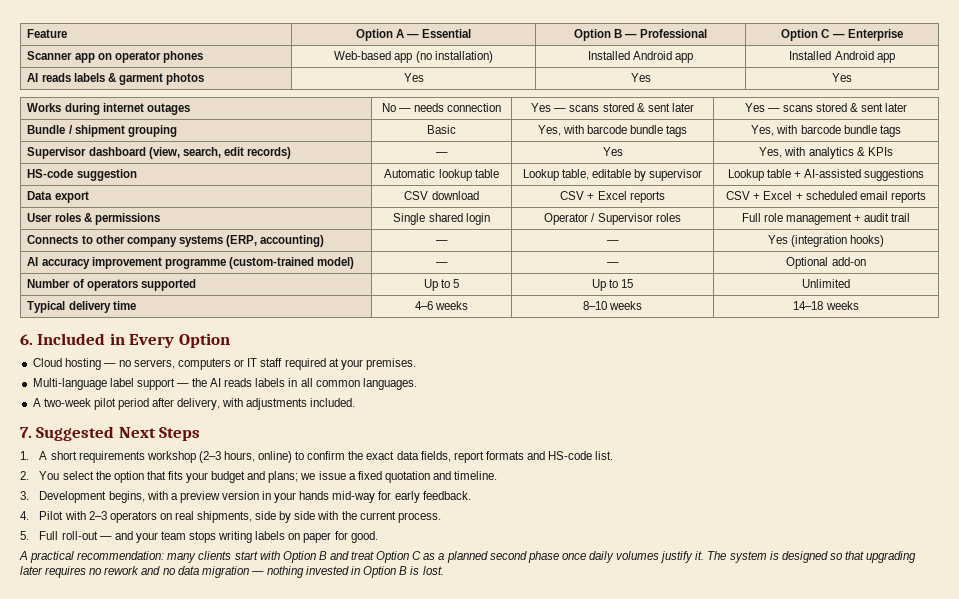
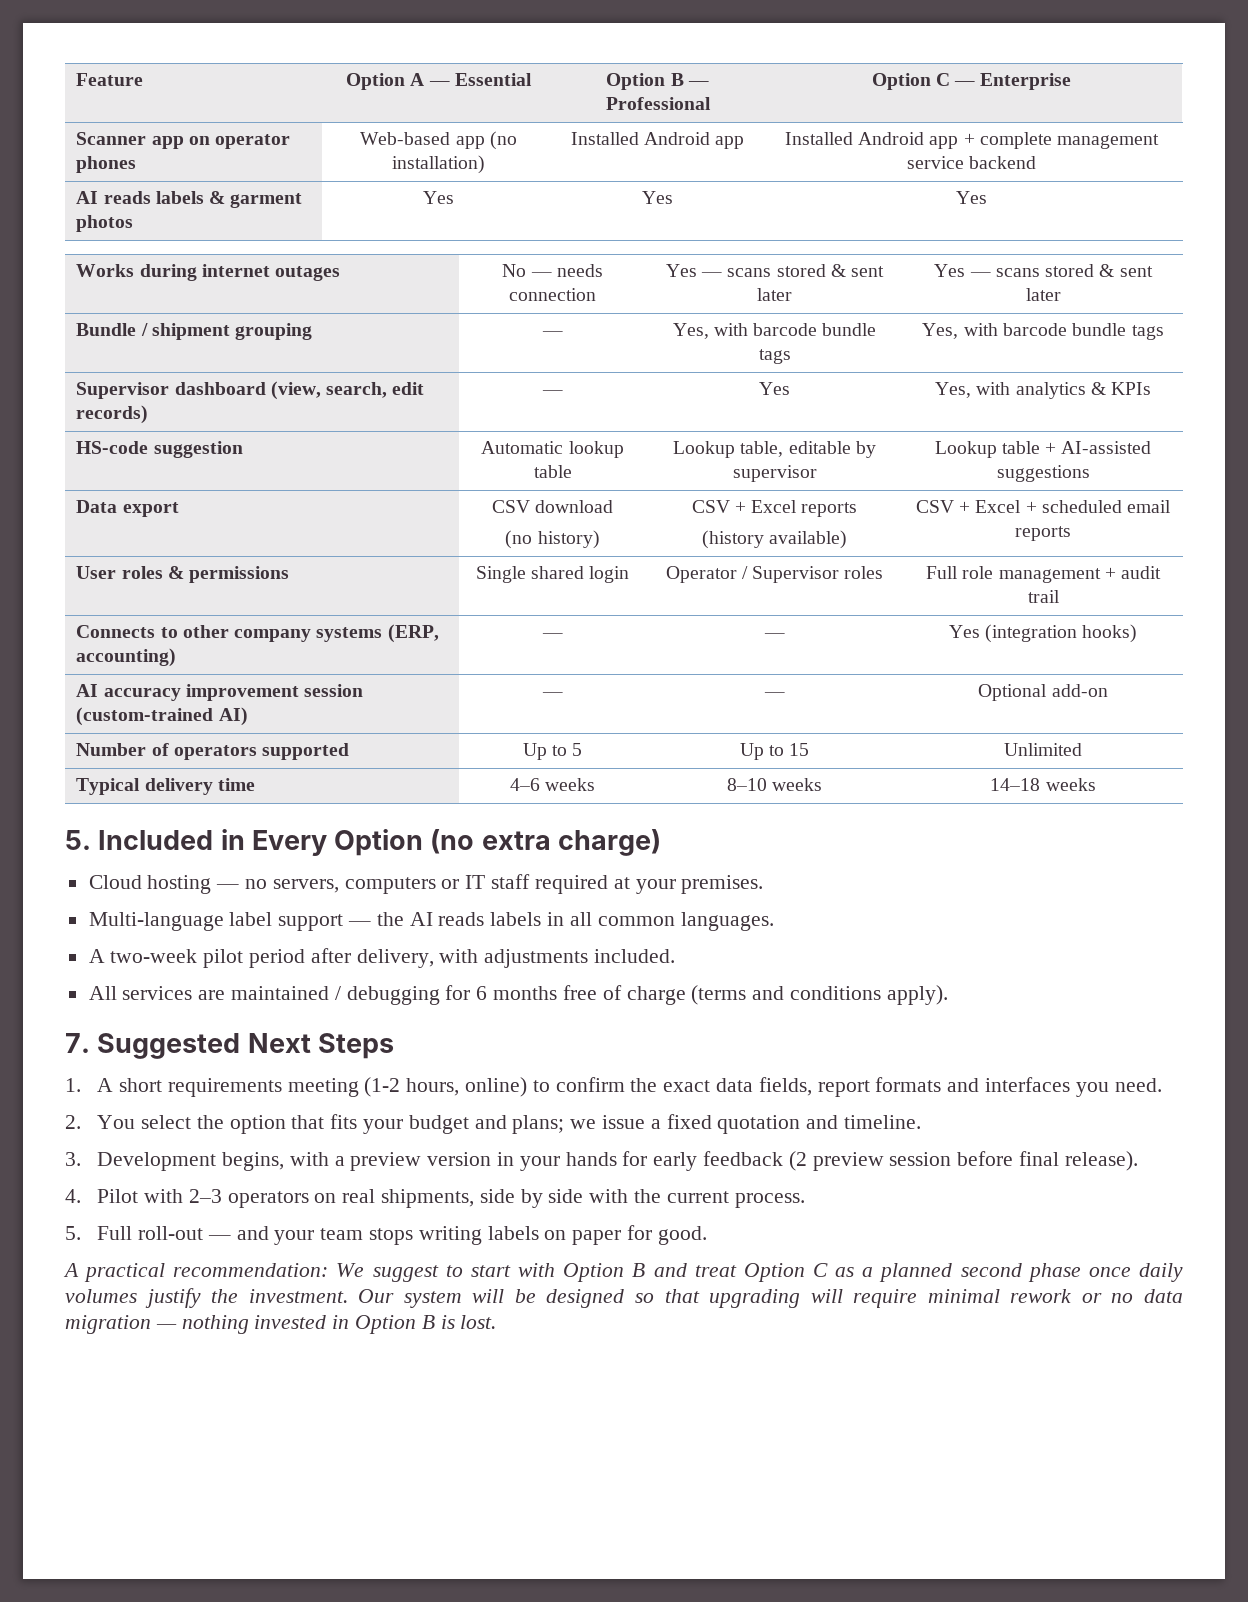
- Scanner app on operator phones | Web-based app (no installation) | Installed Android app | Installed Android app
+ Scanner app on operator phones | Web-based app (no installation) | Installed Android app | Installed Android app + complete management service backend
- Bundle / shipment grouping | Basic | Yes, with barcode bundle tags | Yes, with barcode bundle tags
+ Bundle / shipment grouping | — | Yes, with barcode bundle tags | Yes, with barcode bundle tags
- Data export | CSV download | CSV + Excel reports | CSV + Excel + scheduled email reports
+ Data export | CSV download
+ (no history) | CSV + Excel reports
+ (history available) | CSV + Excel + scheduled email reports
- AI accuracy improvement programme (custom-trained model) | — | — | Optional add-on
+ AI accuracy improvement session (custom-trained AI) | — | — | Optional add-on
- 6. Included in Every Option
+ 5. Included in Every Option (no extra charge)
+ All services are maintained / debugging for 6 months free of charge (terms and conditions apply).
- 1. A short requirements workshop (2–3 hours, online) to confirm the exact data fields, report formats and HS-code list.
+ 1. A short requirements meeting (1-2 hours, online) to confirm the exact data fields, report formats and interfaces you need.
- 3. Development begins, with a preview version in your hands mid-way for early feedback.
+ 3. Development begins, with a preview version in your hands for early feedback (2 preview session before final release).
- A practical recommendation: many clients start with Option B and treat Option C as a planned second phase once daily volumes justify it. The system is designed so that upgrading later requires no rework and no data migration — nothing invested in Option B is lost.
+ A practical recommendation: We suggest to start with Option B and treat Option C as a planned second phase once daily volumes justify the investment. Our system will be designed so that upgrading will require minimal rework or no data migration — nothing invested in Option B is lost.

